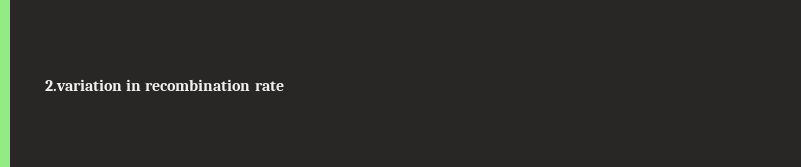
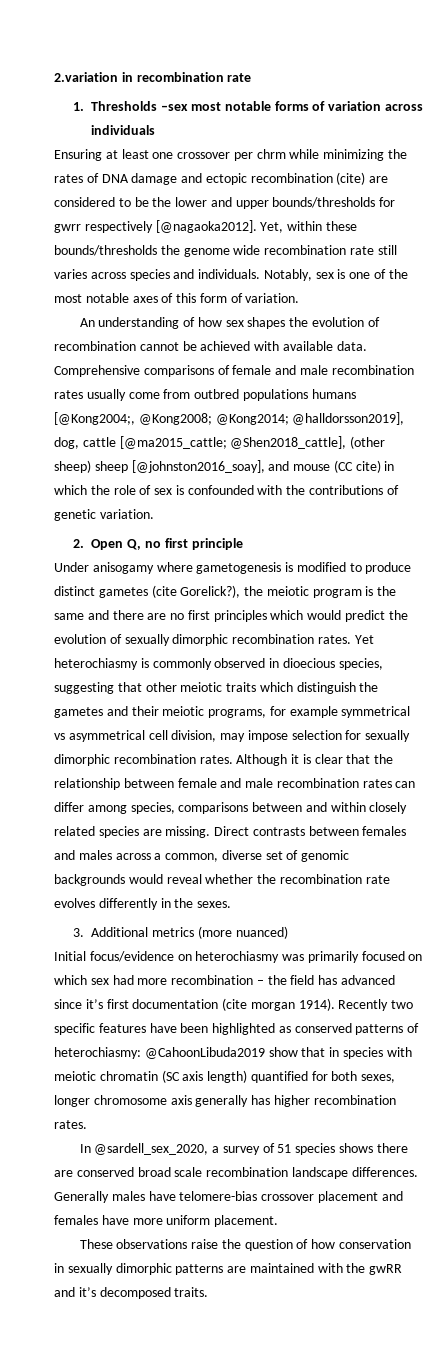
+ 1. Thresholds –sex most notable forms of variation across individuals
+ Ensuring at least one crossover per chrm while minimizing the rates of DNA damage and ectopic recombination (cite) are considered to be the lower and upper bounds/thresholds for gwrr respectively [@nagaoka2012]. Yet, within these bounds/thresholds the genome wide recombination rate still varies across species and individuals. Notably, sex is one of the most notable axes of this form of variation.
+ An understanding of how sex shapes the evolution of recombination cannot be achieved with available data. Comprehensive comparisons of female and male recombination rates usually come from outbred populations humans [@Kong2004;, @Kong2008; @Kong2014; @halldorsson2019], dog, cattle [@ma2015_cattle; @Shen2018_cattle], (other sheep) sheep [@johnston2016_soay], and mouse (CC cite) in which the role of sex is confounded with the contributions of genetic variation.
+ 2. Open Q, no first principle
+ Under anisogamy where gametogenesis is modified to produce distinct gametes (cite Gorelick?), the meiotic program is the same and there are no first principles which would predict the evolution of sexually dimorphic recombination rates. Yet heterochiasmy is commonly observed in dioecious species, suggesting that other meiotic traits which distinguish the gametes and their meiotic programs, for example symmetrical vs asymmetrical cell division, may impose selection for sexually dimorphic recombination rates. Although it is clear that the relationship between female and male recombination rates can differ among species, comparisons between and within closely related species are missing. Direct contrasts between females and males across a common, diverse set of genomic backgrounds would reveal whether the recombination rate evolves differently in the sexes.
+ 3. Additional metrics (more nuanced)
+ Initial focus/evidence on heterochiasmy was primarily focused on which sex had more recombination – the field has advanced since it’s first documentation (cite morgan 1914). Recently two specific features have been highlighted as conserved patterns of heterochiasmy: @CahoonLibuda2019 show that in species with meiotic chromatin (SC axis length) quantified for both sexes, longer chromosome axis generally has higher recombination rates.
+ In @sardell_sex_2020, a survey of 51 species shows there are conserved broad scale recombination landscape differences. Generally males have telomere-bias crossover placement and females have more uniform placement.
+ These observations raise the question of how conservation in sexually dimorphic patterns are maintained with the gwRR and it’s decomposed traits.

